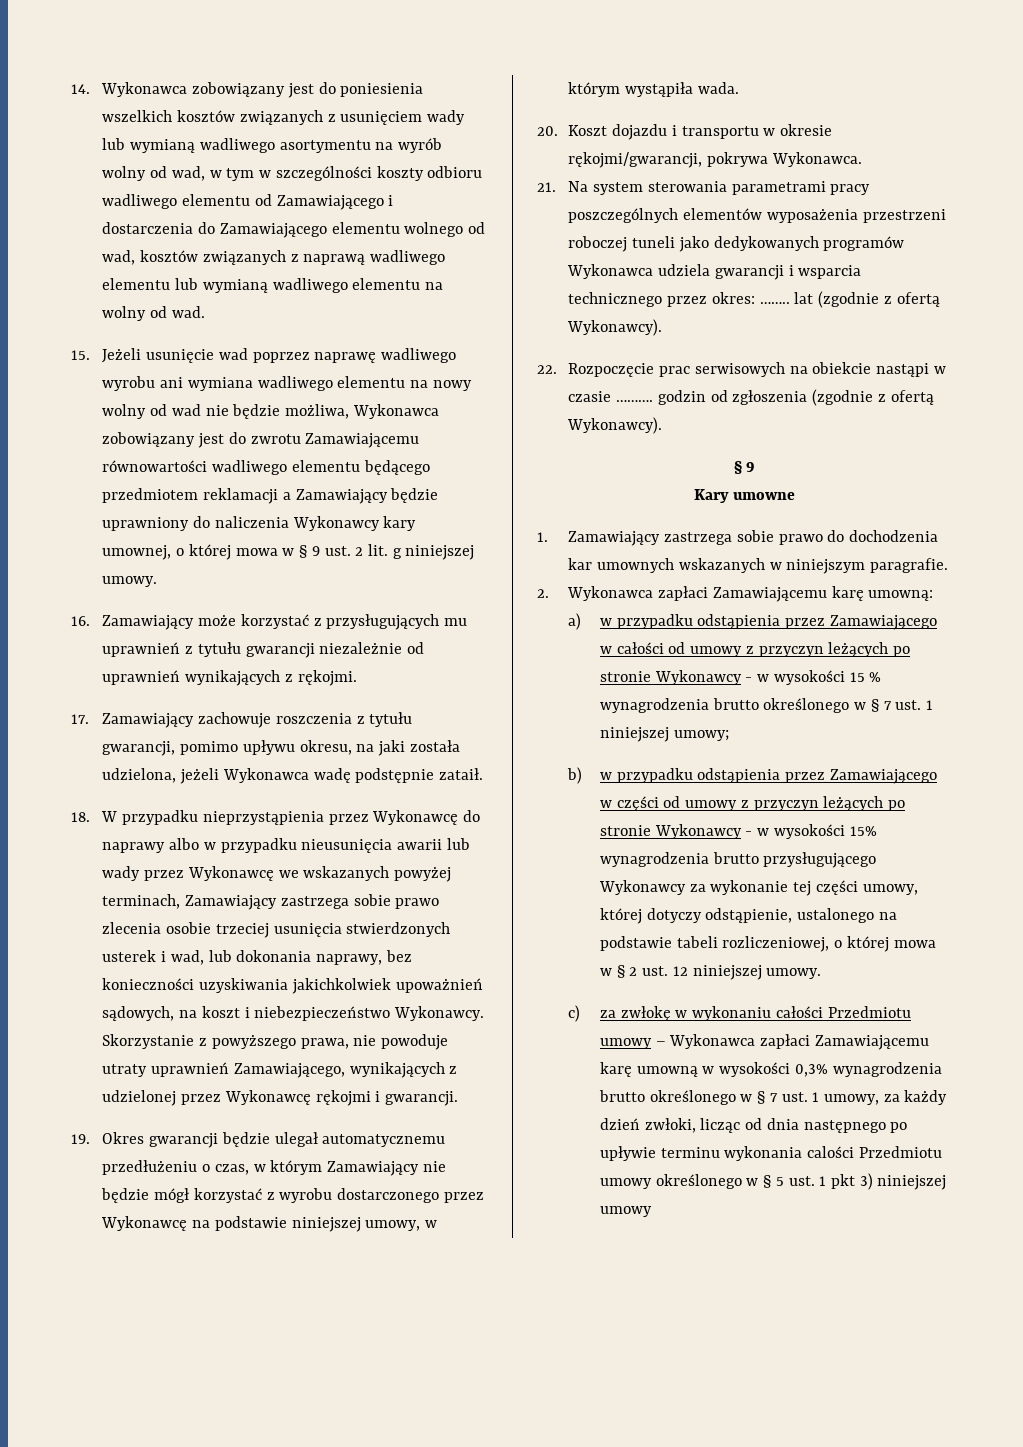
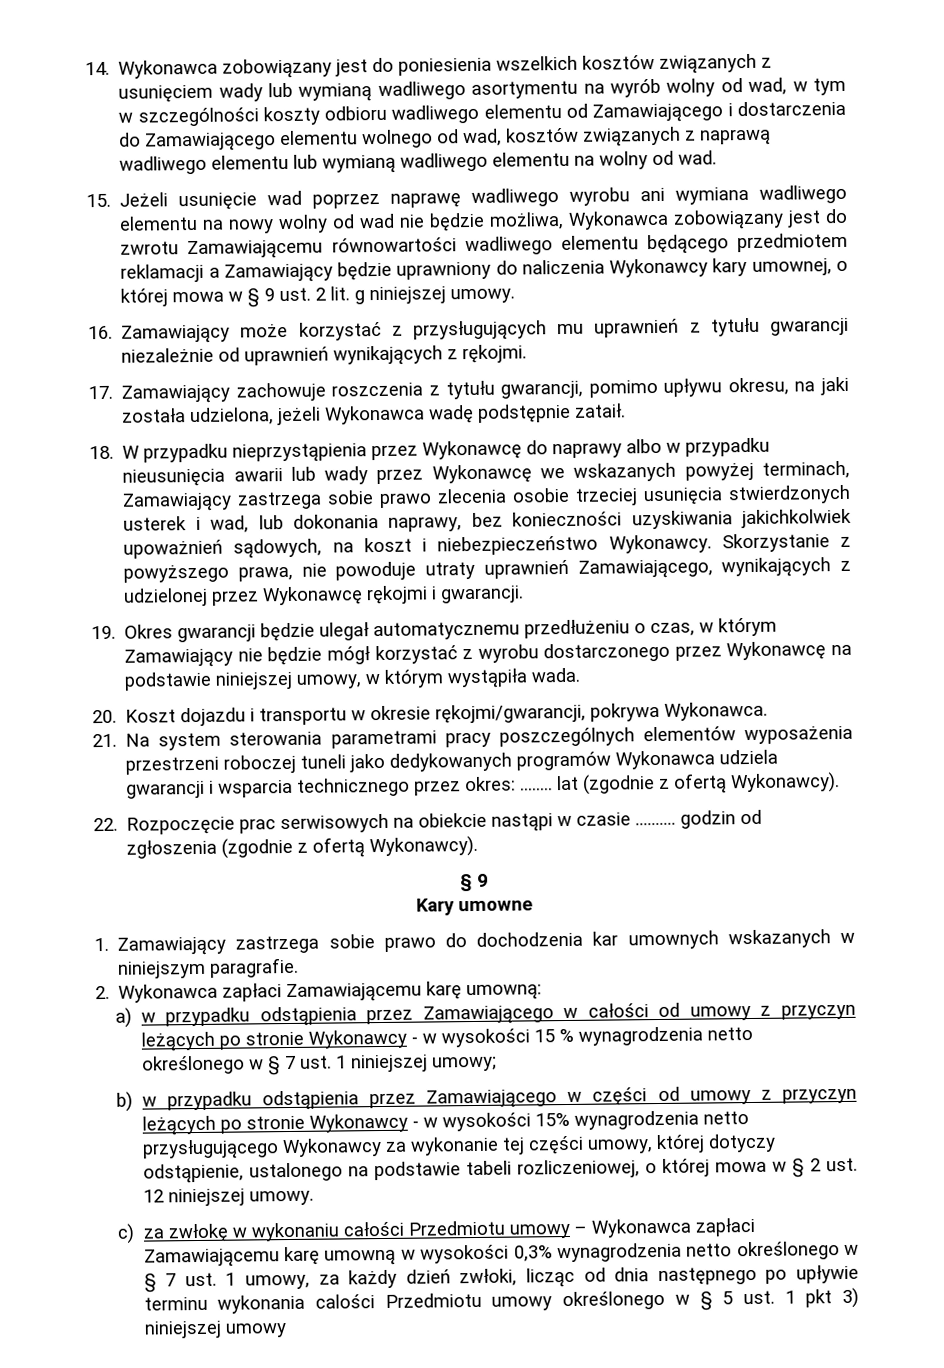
- a) w przypadku odstąpienia przez Zamawiającego w całości od umowy z przyczyn leżących po stronie Wykonawcy - w wysokości 15 % wynagrodzenia brutto określonego w § 7 ust. 1 niniejszej umowy;
+ a) w przypadku odstąpienia przez Zamawiającego w całości od umowy z przyczyn leżących po stronie Wykonawcy - w wysokości 15 % wynagrodzenia netto określonego w § 7 ust. 1 niniejszej umowy;
- b) w przypadku odstąpienia przez Zamawiającego w części od umowy z przyczyn leżących po stronie Wykonawcy - w wysokości 15% wynagrodzenia brutto przysługującego Wykonawcy za wykonanie tej części umowy, której dotyczy odstąpienie, ustalonego na podstawie tabeli rozliczeniowej, o której mowa w § 2 ust. 12 niniejszej umowy.
+ b) w przypadku odstąpienia przez Zamawiającego w części od umowy z przyczyn leżących po stronie Wykonawcy - w wysokości 15% wynagrodzenia netto przysługującego Wykonawcy za wykonanie tej części umowy, której dotyczy odstąpienie, ustalonego na podstawie tabeli rozliczeniowej, o której mowa w § 2 ust. 12 niniejszej umowy.
- c) za zwłokę w wykonaniu całości Przedmiotu umowy – Wykonawca zapłaci Zamawiającemu karę umowną w wysokości 0,3% wynagrodzenia brutto określonego w § 7 ust. 1 umowy, za każdy dzień zwłoki, licząc od dnia następnego po upływie terminu wykonania calości Przedmiotu umowy określonego w § 5 ust. 1 pkt 3) niniejszej umowy
+ c) za zwłokę w wykonaniu całości Przedmiotu umowy – Wykonawca zapłaci Zamawiającemu karę umowną w wysokości 0,3% wynagrodzenia netto określonego w § 7 ust. 1 umowy, za każdy dzień zwłoki, licząc od dnia następnego po upływie terminu wykonania calości Przedmiotu umowy określonego w § 5 ust. 1 pkt 3) niniejszej umowy

